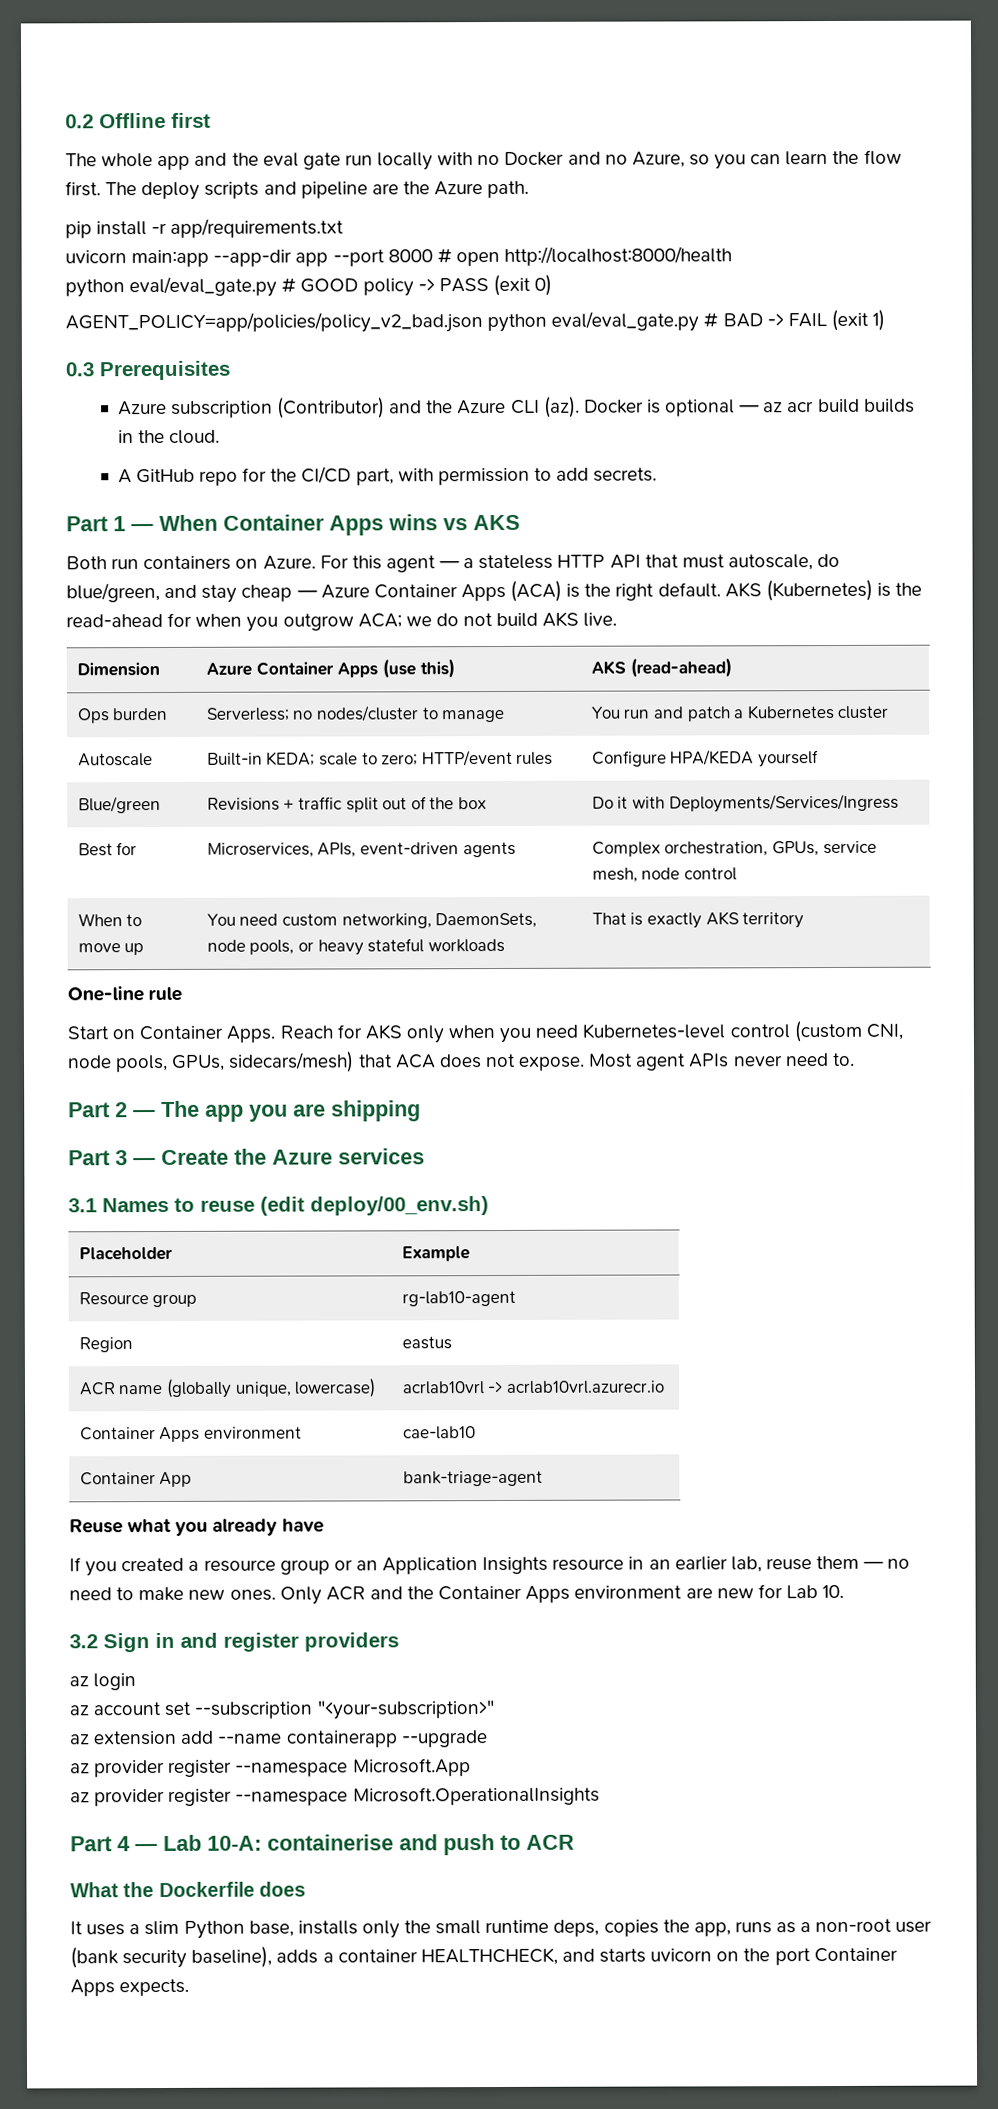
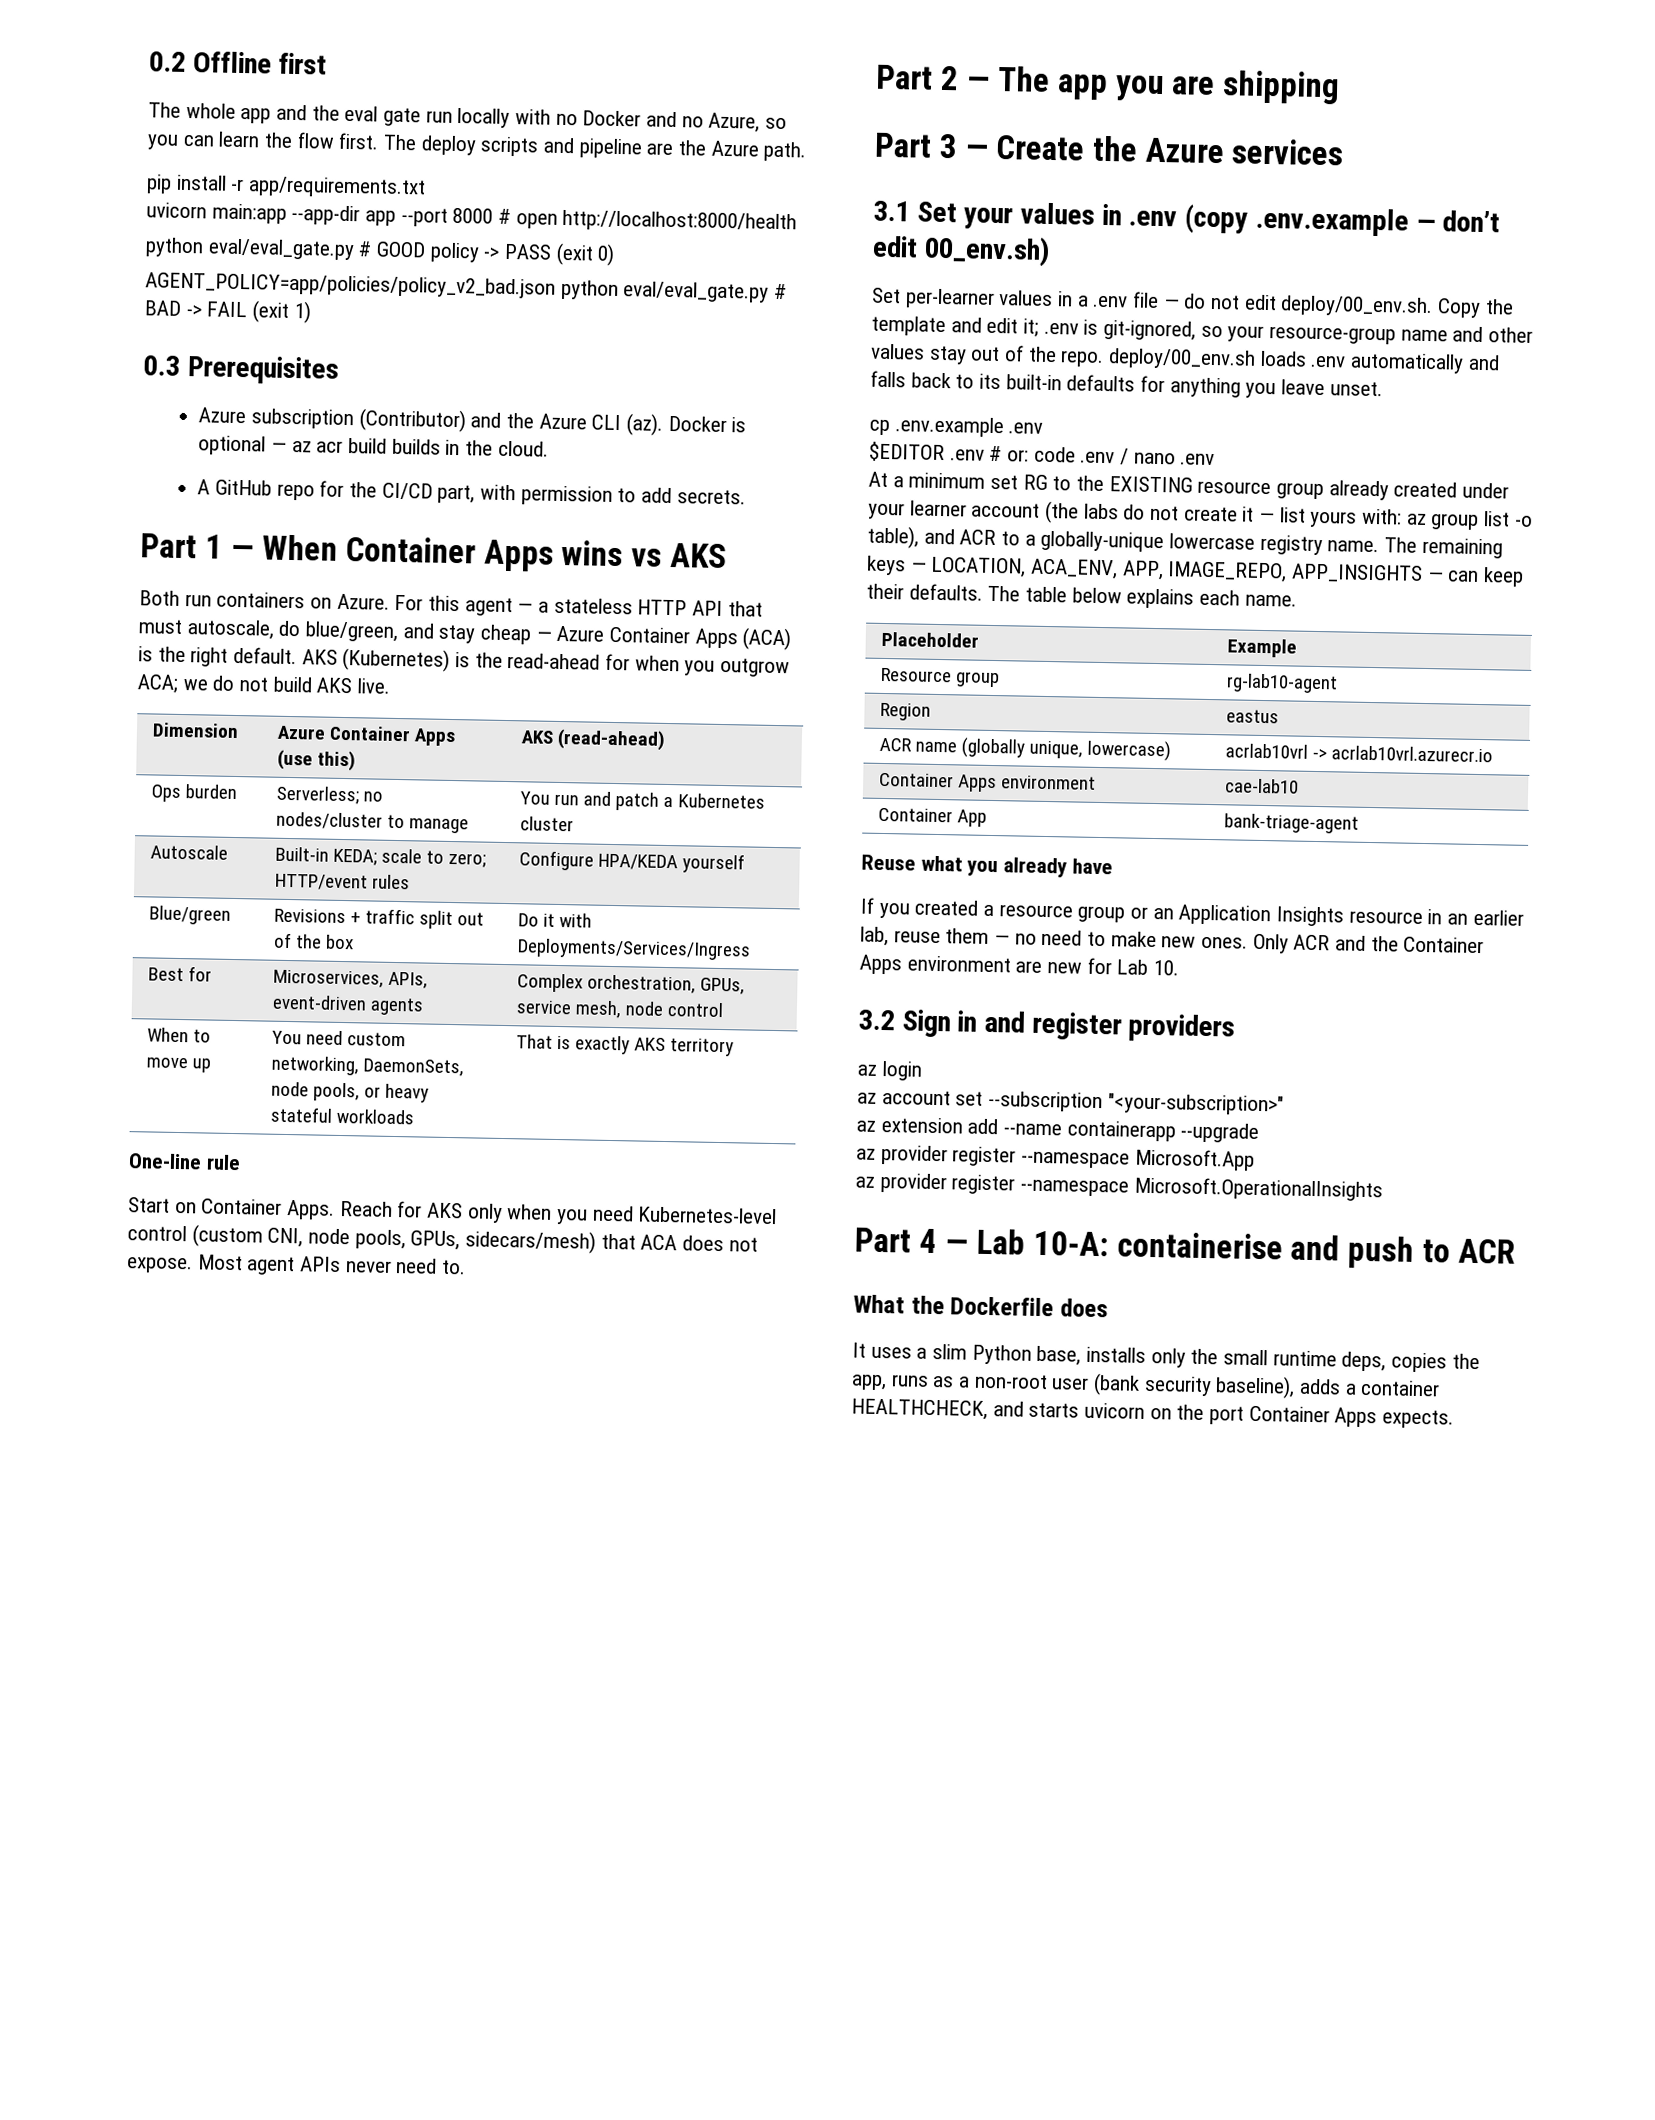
- 3.1 Names to reuse (edit deploy/00_env.sh)
+ 3.1 Set your values in .env (copy .env.example — don’t edit 00_env.sh)
+ Set per-learner values in a .env file — do not edit deploy/00_env.sh. Copy the template and edit it; .env is git-ignored, so your resource-group name and other values stay out of the repo. deploy/00_env.sh loads .env automatically and falls back to its built-in defaults for anything you leave unset.
+ cp .env.example .env
+ $EDITOR .env # or: code .env / nano .env
+ At a minimum set RG to the EXISTING resource group already created under your learner account (the labs do not create it — list yours with: az group list -o table), and ACR to a globally-unique lowercase registry name. The remaining keys — LOCATION, ACA_ENV, APP, IMAGE_REPO, APP_INSIGHTS — can keep their defaults. The table below explains each name.

